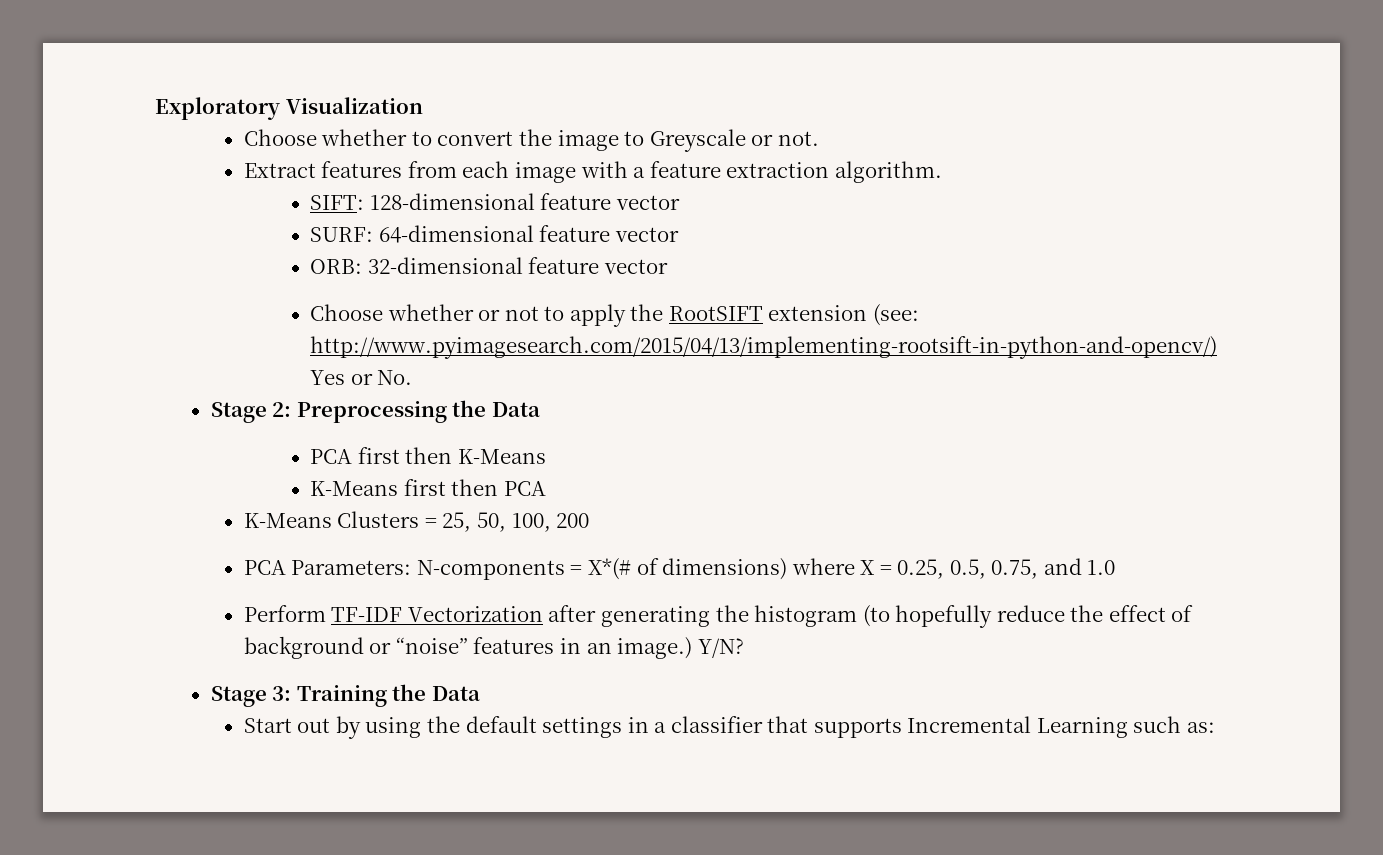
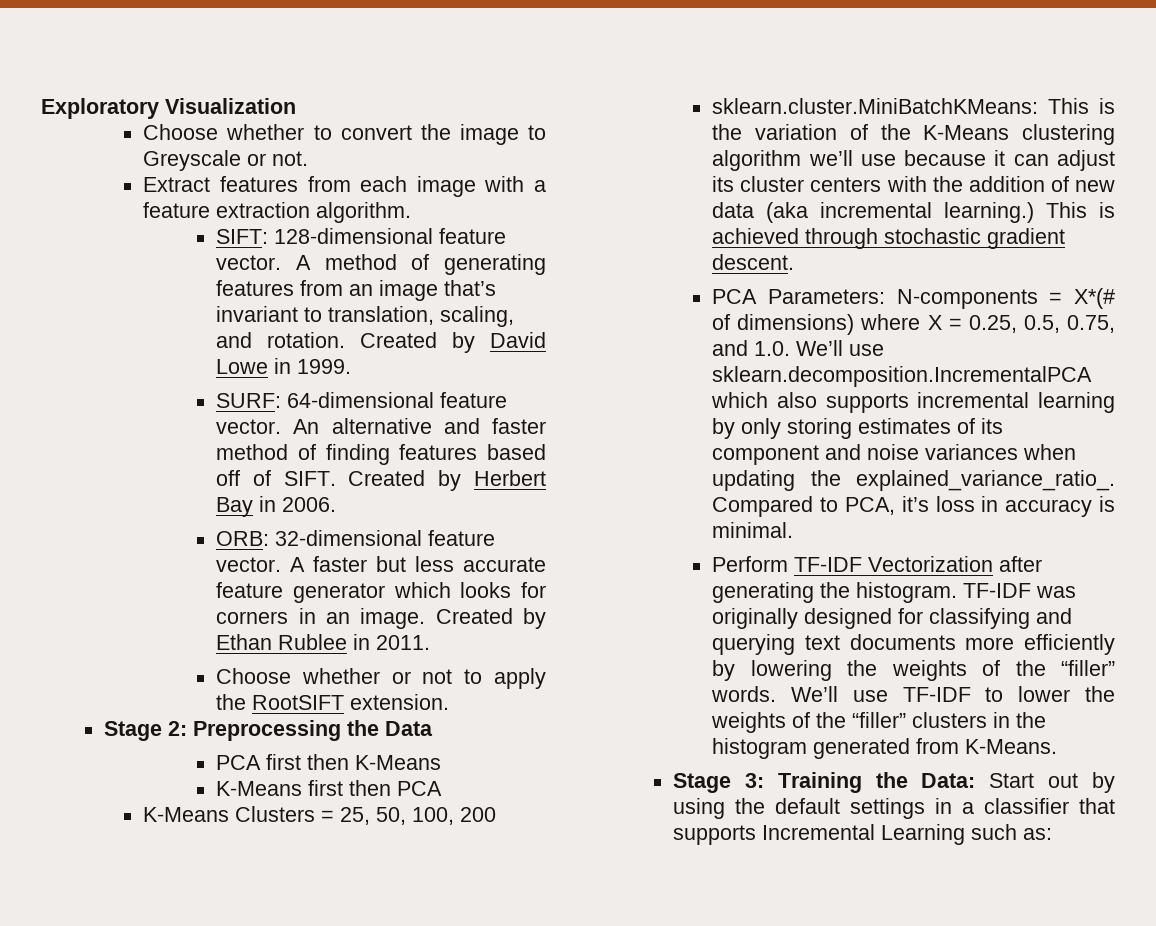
- SIFT: 128-dimensional feature vector
- SURF: 64-dimensional feature vector
- ORB: 32-dimensional feature vector
+ SIFT: 128-dimensional feature vector. A method of generating features from an image that’s invariant to translation, scaling, and rotation. Created by David Lowe in 1999.
+ SURF: 64-dimensional feature vector. An alternative and faster method of finding features based off of SIFT. Created by Herbert Bay in 2006.
+ ORB: 32-dimensional feature vector. A faster but less accurate feature generator which looks for corners in an image. Created by Ethan Rublee in 2011.
- Choose whether or not to apply the RootSIFT extension (see: http://www.pyimagesearch.com/2015/04/13/implementing-rootsift-in-python-and-opencv/) Yes or No.
+ Choose whether or not to apply the RootSIFT extension.
+ sklearn.cluster.MiniBatchKMeans: This is the variation of the K-Means clustering algorithm we’ll use because it can adjust its cluster centers with the addition of new data (aka incremental learning.) This is achieved through stochastic gradient descent.
- PCA Parameters: N-components = X*(# of dimensions) where X = 0.25, 0.5, 0.75, and 1.0
+ PCA Parameters: N-components = X*(# of dimensions) where X = 0.25, 0.5, 0.75, and 1.0. We’ll use sklearn.decomposition.IncrementalPCA which also supports incremental learning by only storing estimates of its component and noise variances when updating the explained_variance_ratio_. Compared to PCA, it’s loss in accuracy is minimal.
- Perform TF-IDF Vectorization after generating the histogram (to hopefully reduce the effect of background or “noise” features in an image.) Y/N?
+ Perform TF-IDF Vectorization after generating the histogram. TF-IDF was originally designed for classifying and querying text documents more efficiently by lowering the weights of the “filler” words. We’ll use TF-IDF to lower the weights of the “filler” clusters in the histogram generated from K-Means.
- Stage 3: Training the Data
- Start out by using the default settings in a classifier that supports Incremental Learning such as:
+ Stage 3: Training the Data: Start out by using the default settings in a classifier that supports Incremental Learning such as:

